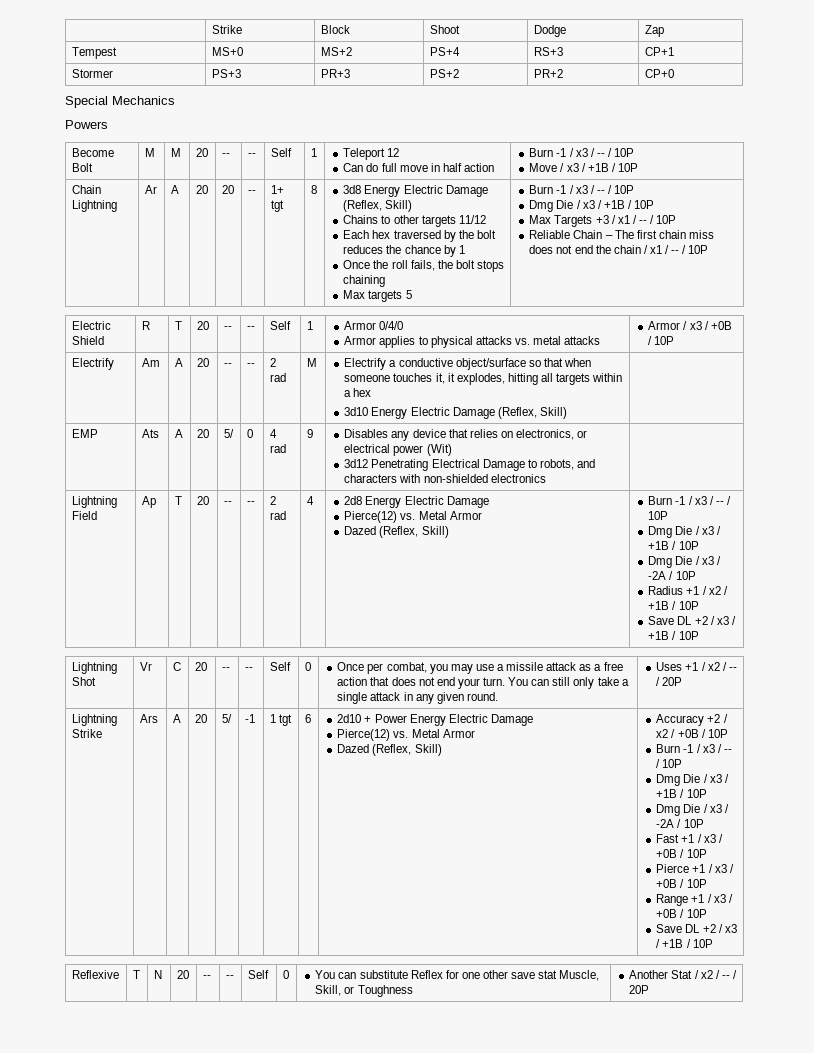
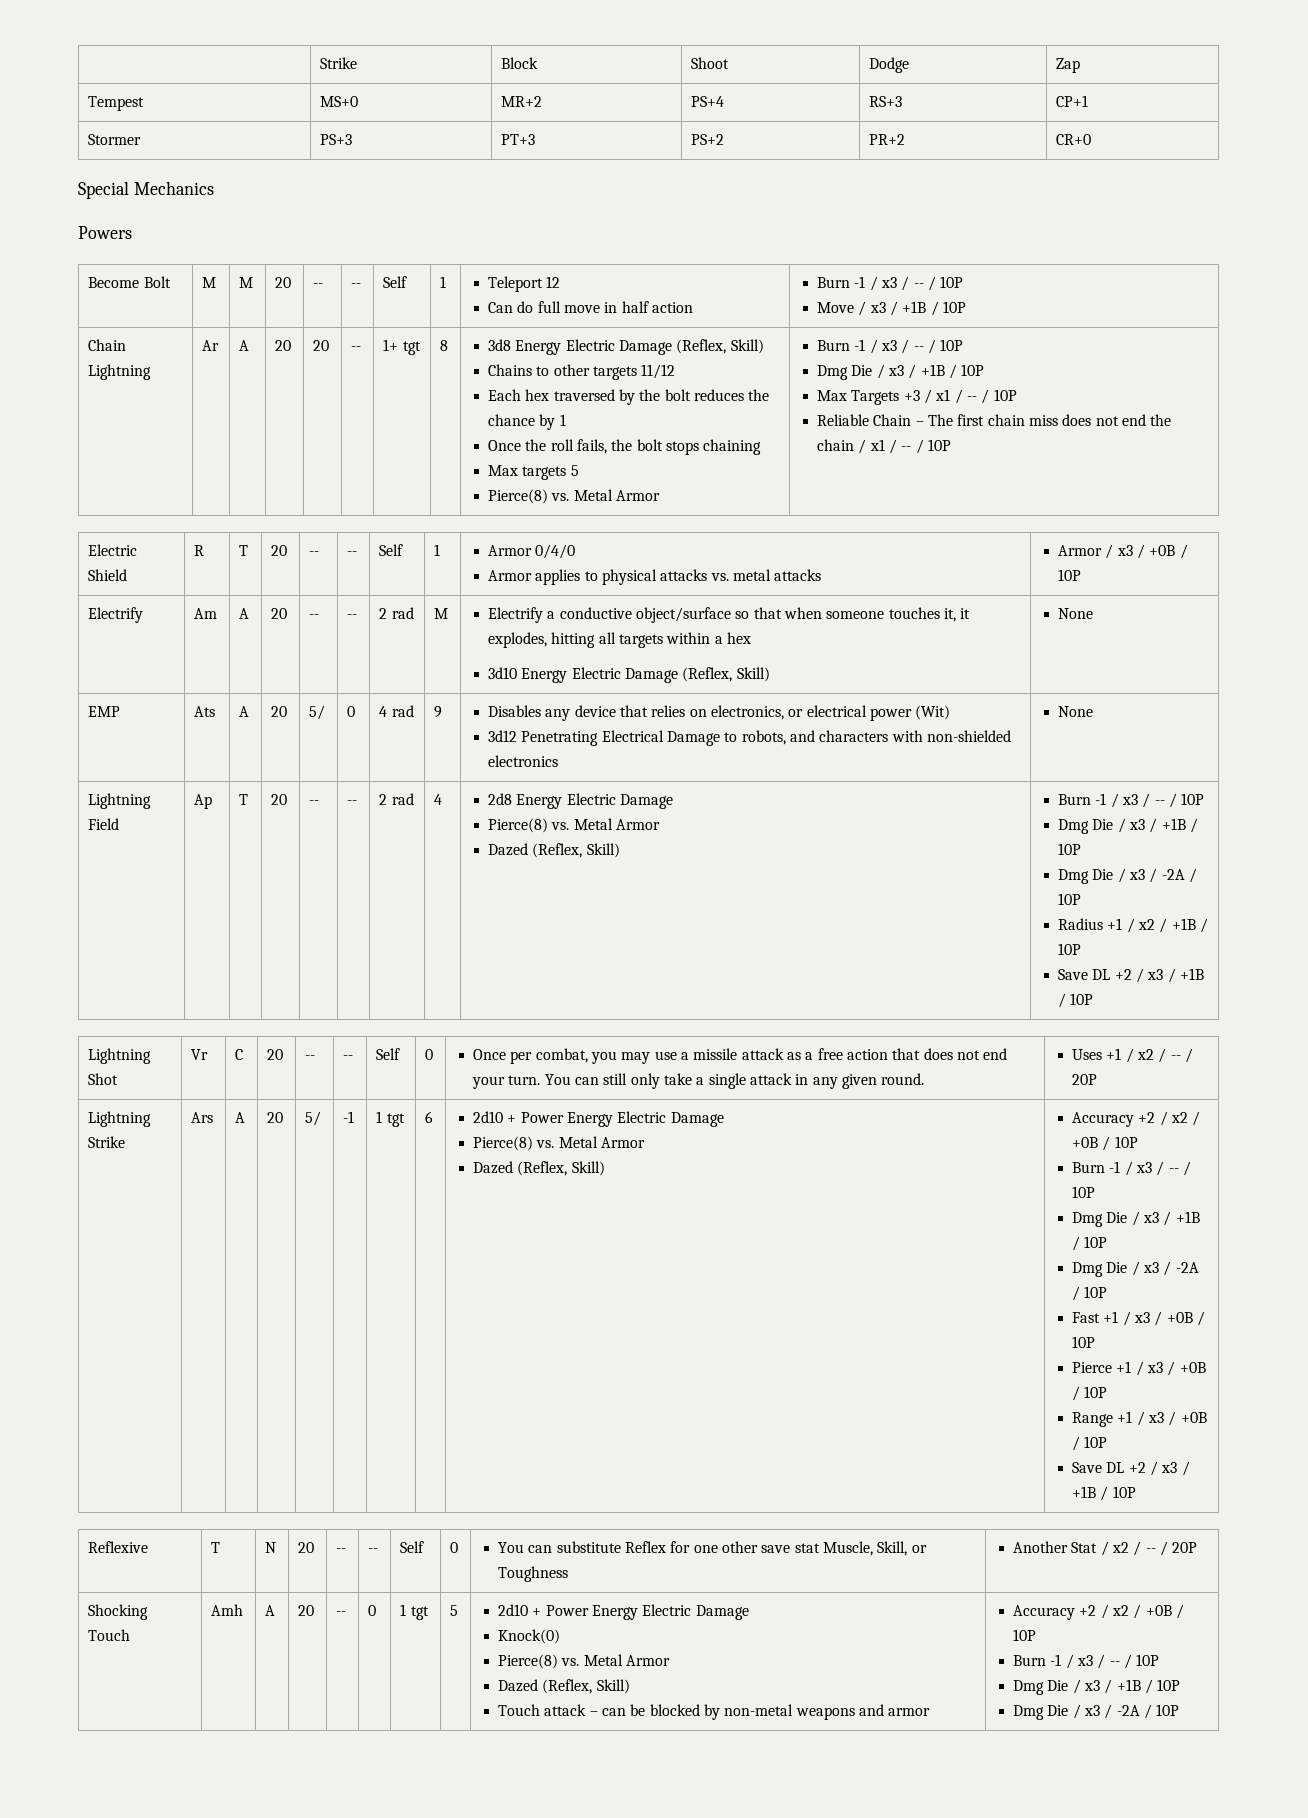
- Tempest | MS+0 | MS+2 | PS+4 | RS+3 | CP+1
+ Tempest | MS+0 | MR+2 | PS+4 | RS+3 | CP+1
- Stormer | PS+3 | PR+3 | PS+2 | PR+2 | CP+0
+ Stormer | PS+3 | PT+3 | PS+2 | PR+2 | CR+0
  Max targets 5
+ Pierce(8) vs. Metal Armor
  Electrify | Am | A | 20 | -- | -- | 2 rad | M | Electrify a conductive object/surface so that when someone touches it, it explodes, hitting all targets within a hex
- 3d10 Energy Electric Damage (Reflex, Skill) |
+ 3d10 Energy Electric Damage (Reflex, Skill) | None
  EMP | Ats | A | 20 | 5/ | 0 | 4 rad | 9 | Disables any device that relies on electronics, or electrical power (Wit)
- 3d12 Penetrating Electrical Damage to robots, and characters with non-shielded electronics |
+ 3d12 Penetrating Electrical Damage to robots, and characters with non-shielded electronics | None
  2d8 Energy Electric Damage
- Pierce(12) vs. Metal Armor
+ Pierce(8) vs. Metal Armor
  6 | 2d10 + Power Energy Electric Damage
- Pierce(12) vs. Metal Armor
+ Pierce(8) vs. Metal Armor
+ Shocking Touch | Amh | A | 20 | -- | 0 | 1 tgt | 5 | 2d10 + Power Energy Electric Damage
+ Knock(0)
+ Pierce(8) vs. Metal Armor
+ Dazed (Reflex, Skill)
+ Touch attack – can be blocked by non-metal weapons and armor | Accuracy +2 / x2 / +0B / 10P
+ Burn -1 / x3 / -- / 10P
+ Dmg Die / x3 / +1B / 10P
+ Dmg Die / x3 / -2A / 10P

